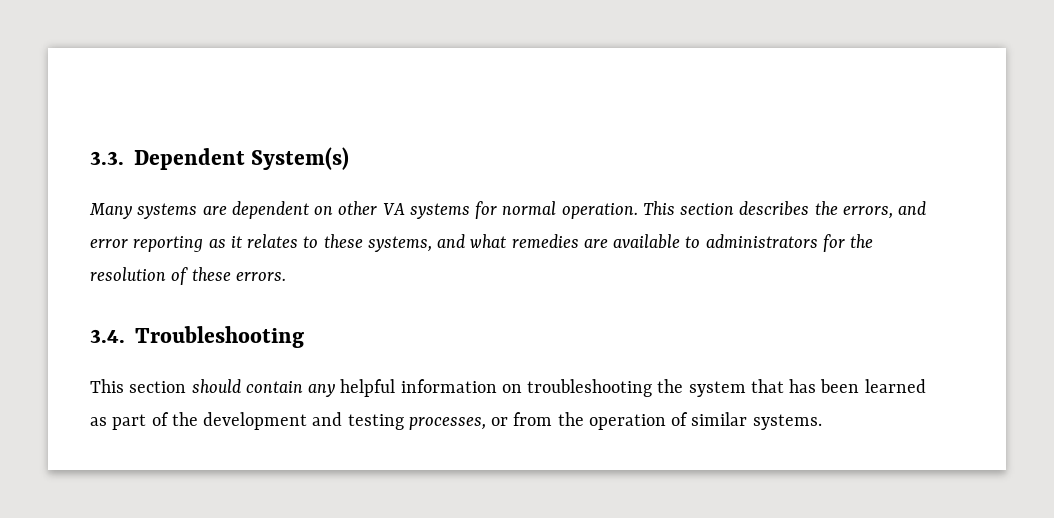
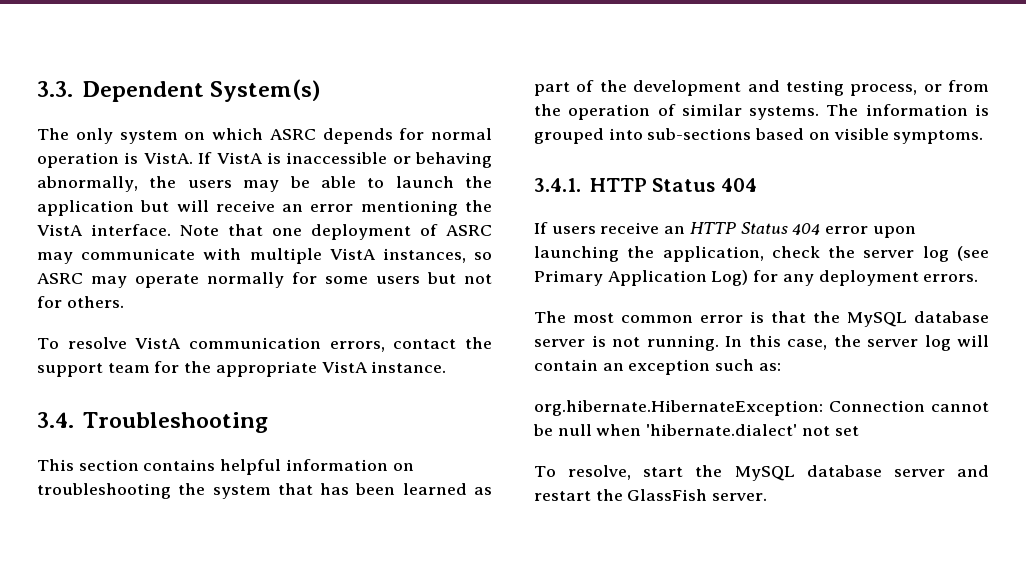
- Many systems are dependent on other VA systems for normal operation. This section describes the errors, and error reporting as it relates to these systems, and what remedies are available to administrators for the resolution of these errors.
+ The only system on which ASRC depends for normal operation is VistA. If VistA is inaccessible or behaving abnormally, the users may be able to launch the application but will receive an error mentioning the VistA interface. Note that one deployment of ASRC may communicate with multiple VistA instances, so ASRC may operate normally for some users but not for others.
+ To resolve VistA communication errors, contact the support team for the appropriate VistA instance.
- This section should contain any helpful information on troubleshooting the system that has been learned as part of the development and testing processes, or from the operation of similar systems.
+ This section contains helpful information on troubleshooting the system that has been learned as part of the development and testing process, or from the operation of similar systems.
+ The information is grouped into sub-sections based on visible symptoms.
+ 3.4.1. HTTP Status 404
+ If users receive an HTTP Status 404 error upon launching the application, check the server log (see Primary Application Log) for any deployment errors.
+ The most common error is that the MySQL database server is not running. In this case, the server log will contain an exception such as:
+ org.hibernate.HibernateException: Connection cannot be null when 'hibernate.dialect' not set
+ To resolve, start the MySQL database server and restart the GlassFish server.

